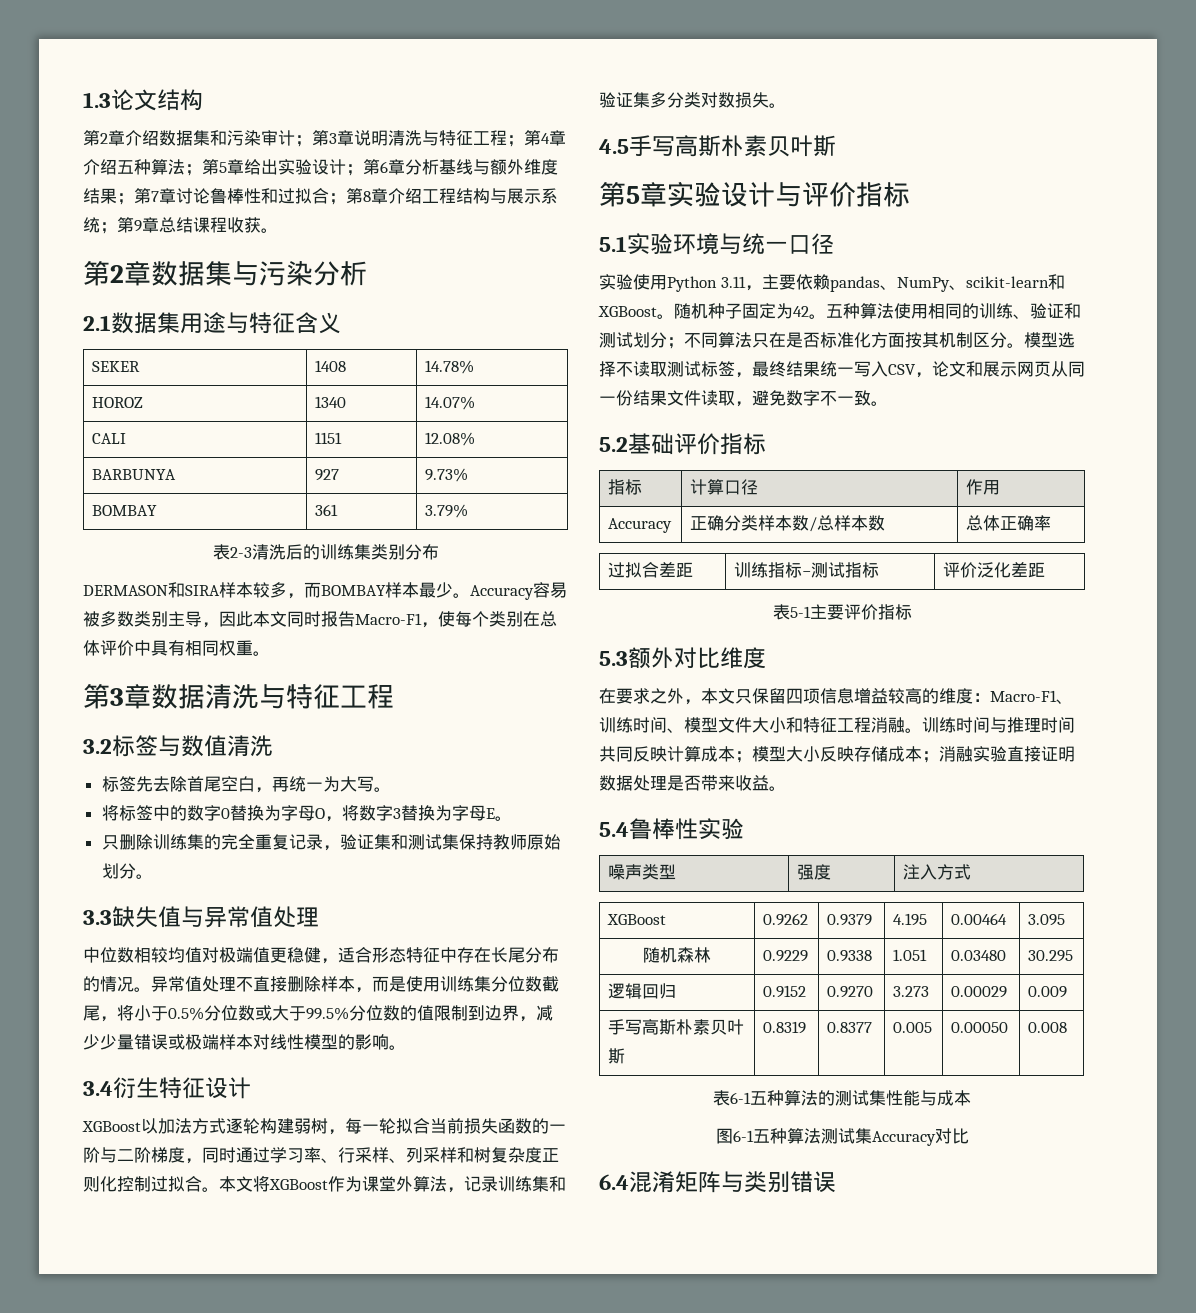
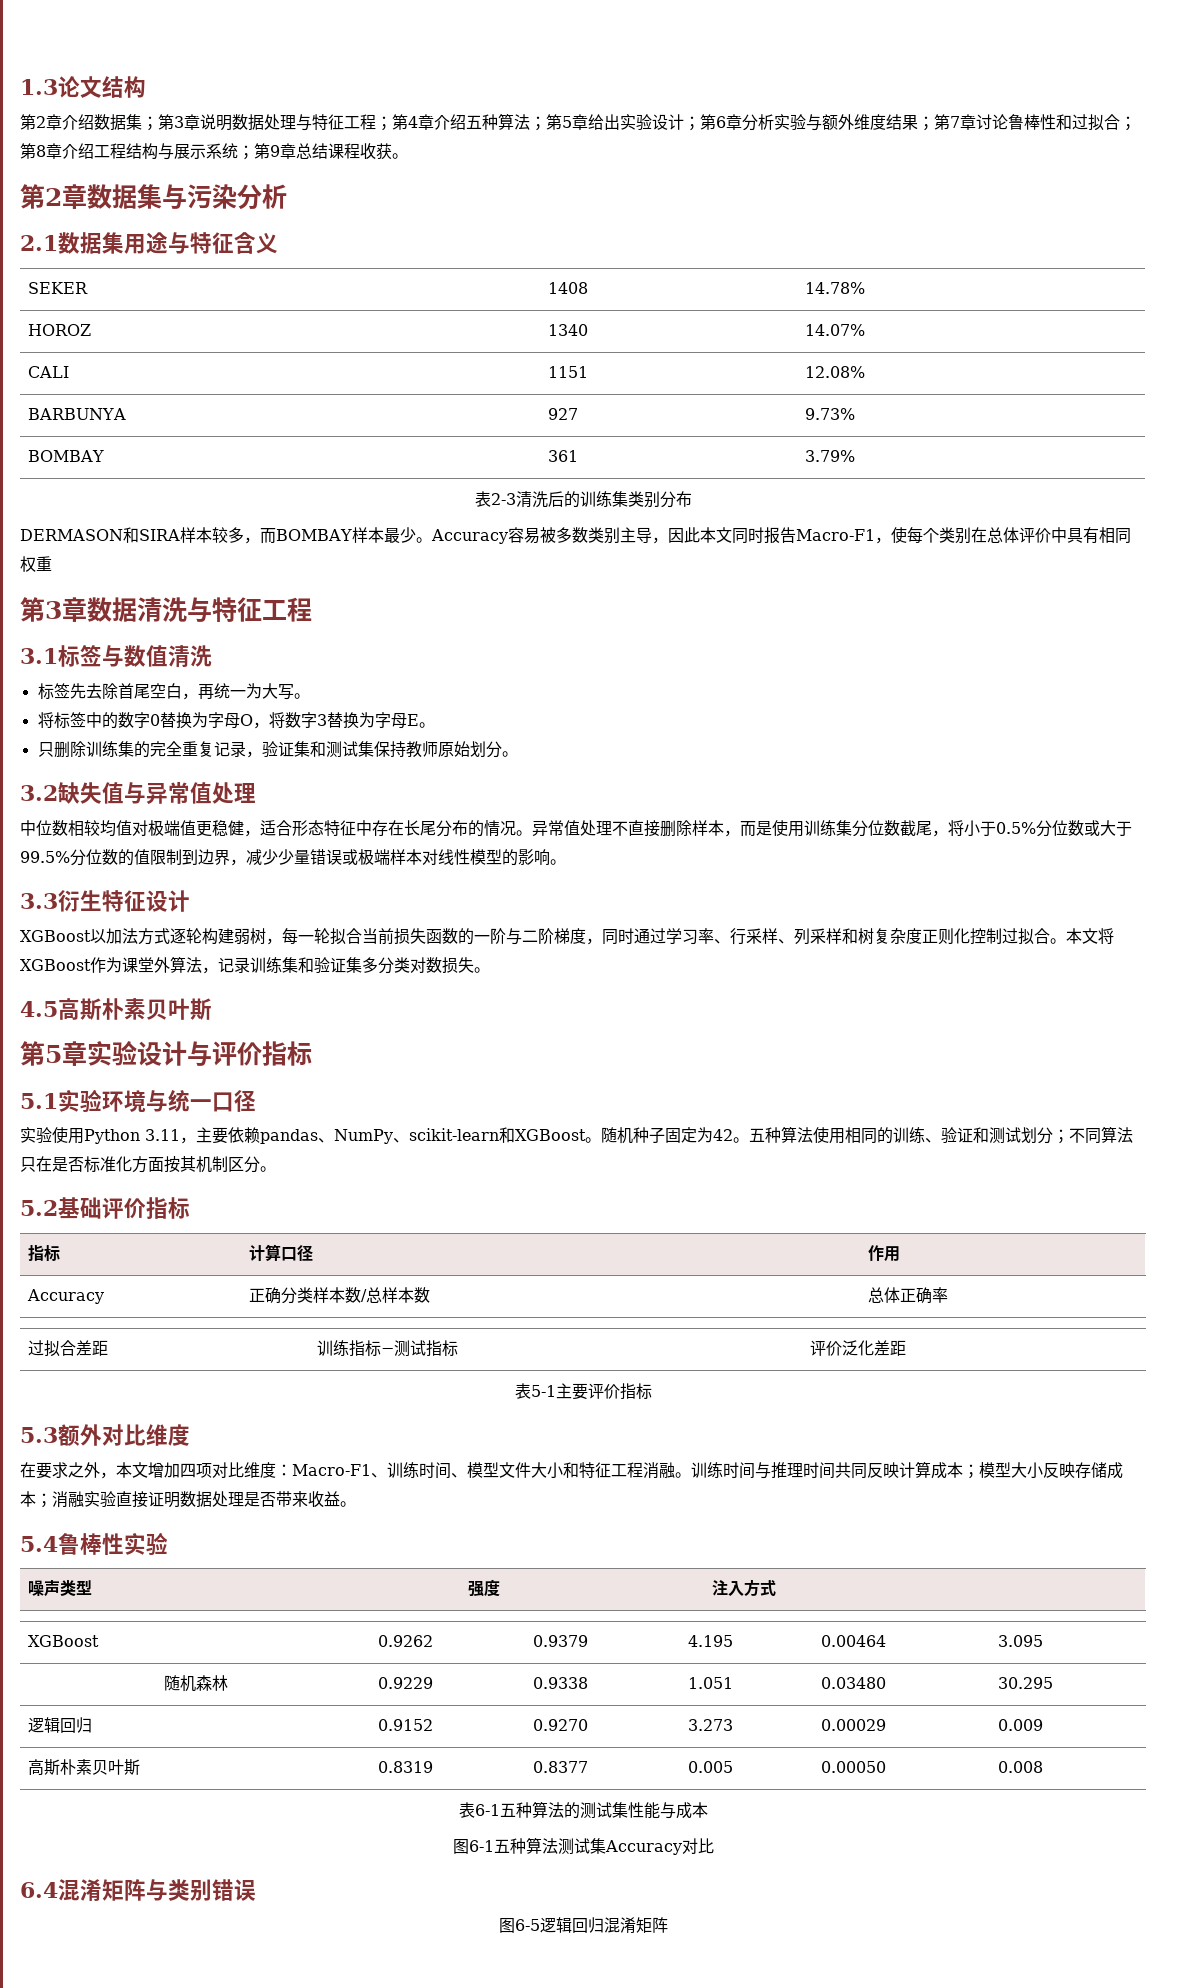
- 第2章介绍数据集和污染审计；第3章说明清洗与特征工程；第4章介绍五种算法；第5章给出实验设计；第6章分析基线与额外维度结果；第7章讨论鲁棒性和过拟合；第8章介绍工程结构与展示系统；第9章总结课程收获。
+ 第2章介绍数据集；第3章说明数据处理与特征工程；第4章介绍五种算法；第5章给出实验设计；第6章分析实验与额外维度结果；第7章讨论鲁棒性和过拟合；第8章介绍工程结构与展示系统；第9章总结课程收获。
- Accuracy容易被多数类别主导，因此本文同时报告Macro-F1，使每个类别在总体评价中具有相同权重。
+ Accuracy容易被多数类别主导，因此本文同时报告Macro-F1，使每个类别在总体评价中具有相同权重
- 3.2标签与数值清洗
+ 3.1标签与数值清洗
- 3.3缺失值与异常值处理
+ 3.2缺失值与异常值处理
- 3.4衍生特征设计
+ 3.3衍生特征设计
- 4.5手写高斯朴素贝叶斯
+ 4.5高斯朴素贝叶斯
- 模型选择不读取测试标签，最终结果统一写入CSV，论文和展示网页从同一份结果文件读取，避免数字不一致。
- 在要求之外，本文只保留四项信息增益较高的维度：Macro-F1、训练时间、模型文件大小和特征工程消融。
+ 在要求之外，本文增加四项对比维度：Macro-F1、训练时间、模型文件大小和特征工程消融。
- 手写高斯朴素贝叶斯 | 0.8319 | 0.8377 | 0.005 | 0.00050 | 0.008
+ 高斯朴素贝叶斯 | 0.8319 | 0.8377 | 0.005 | 0.00050 | 0.008
+ 图6-5逻辑回归混淆矩阵

